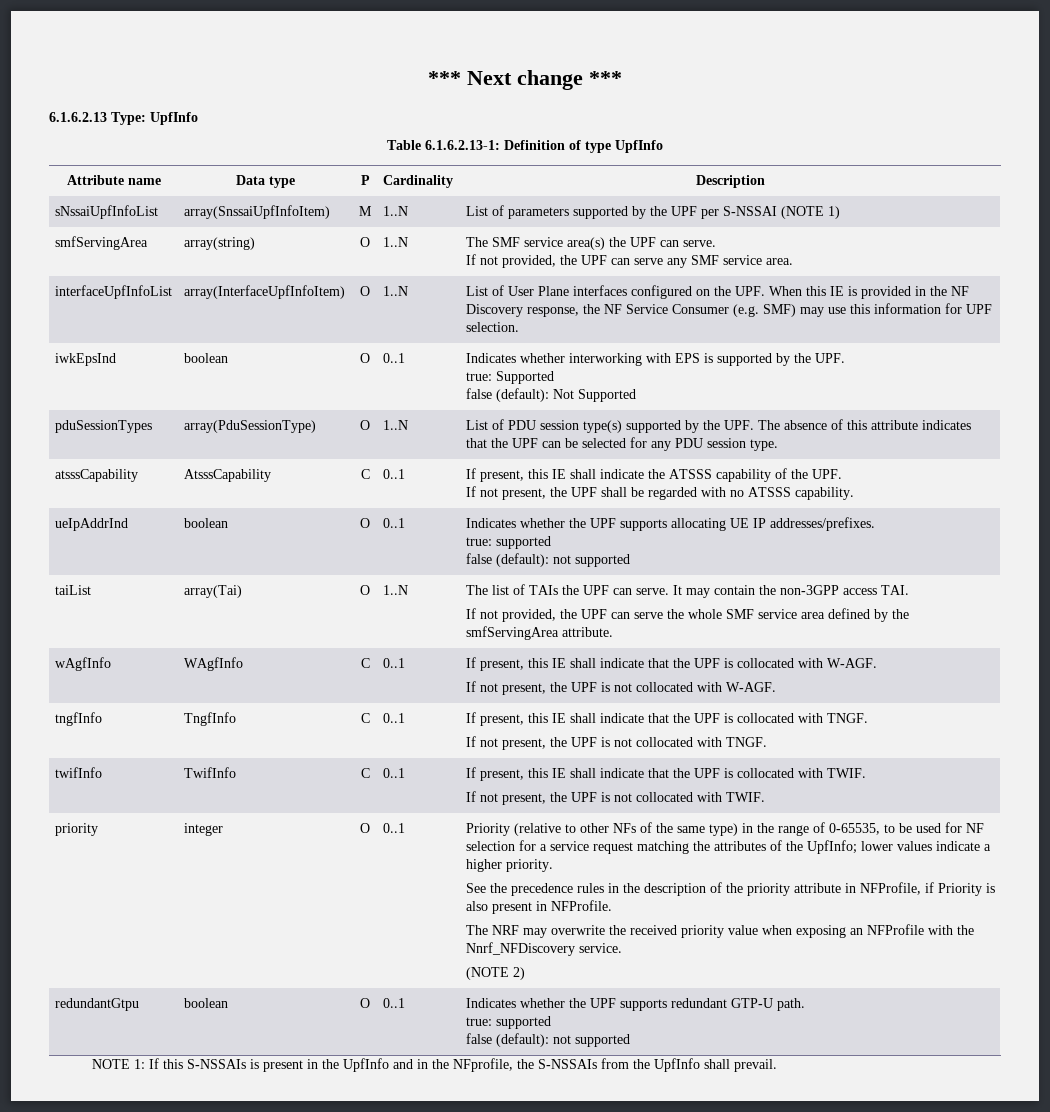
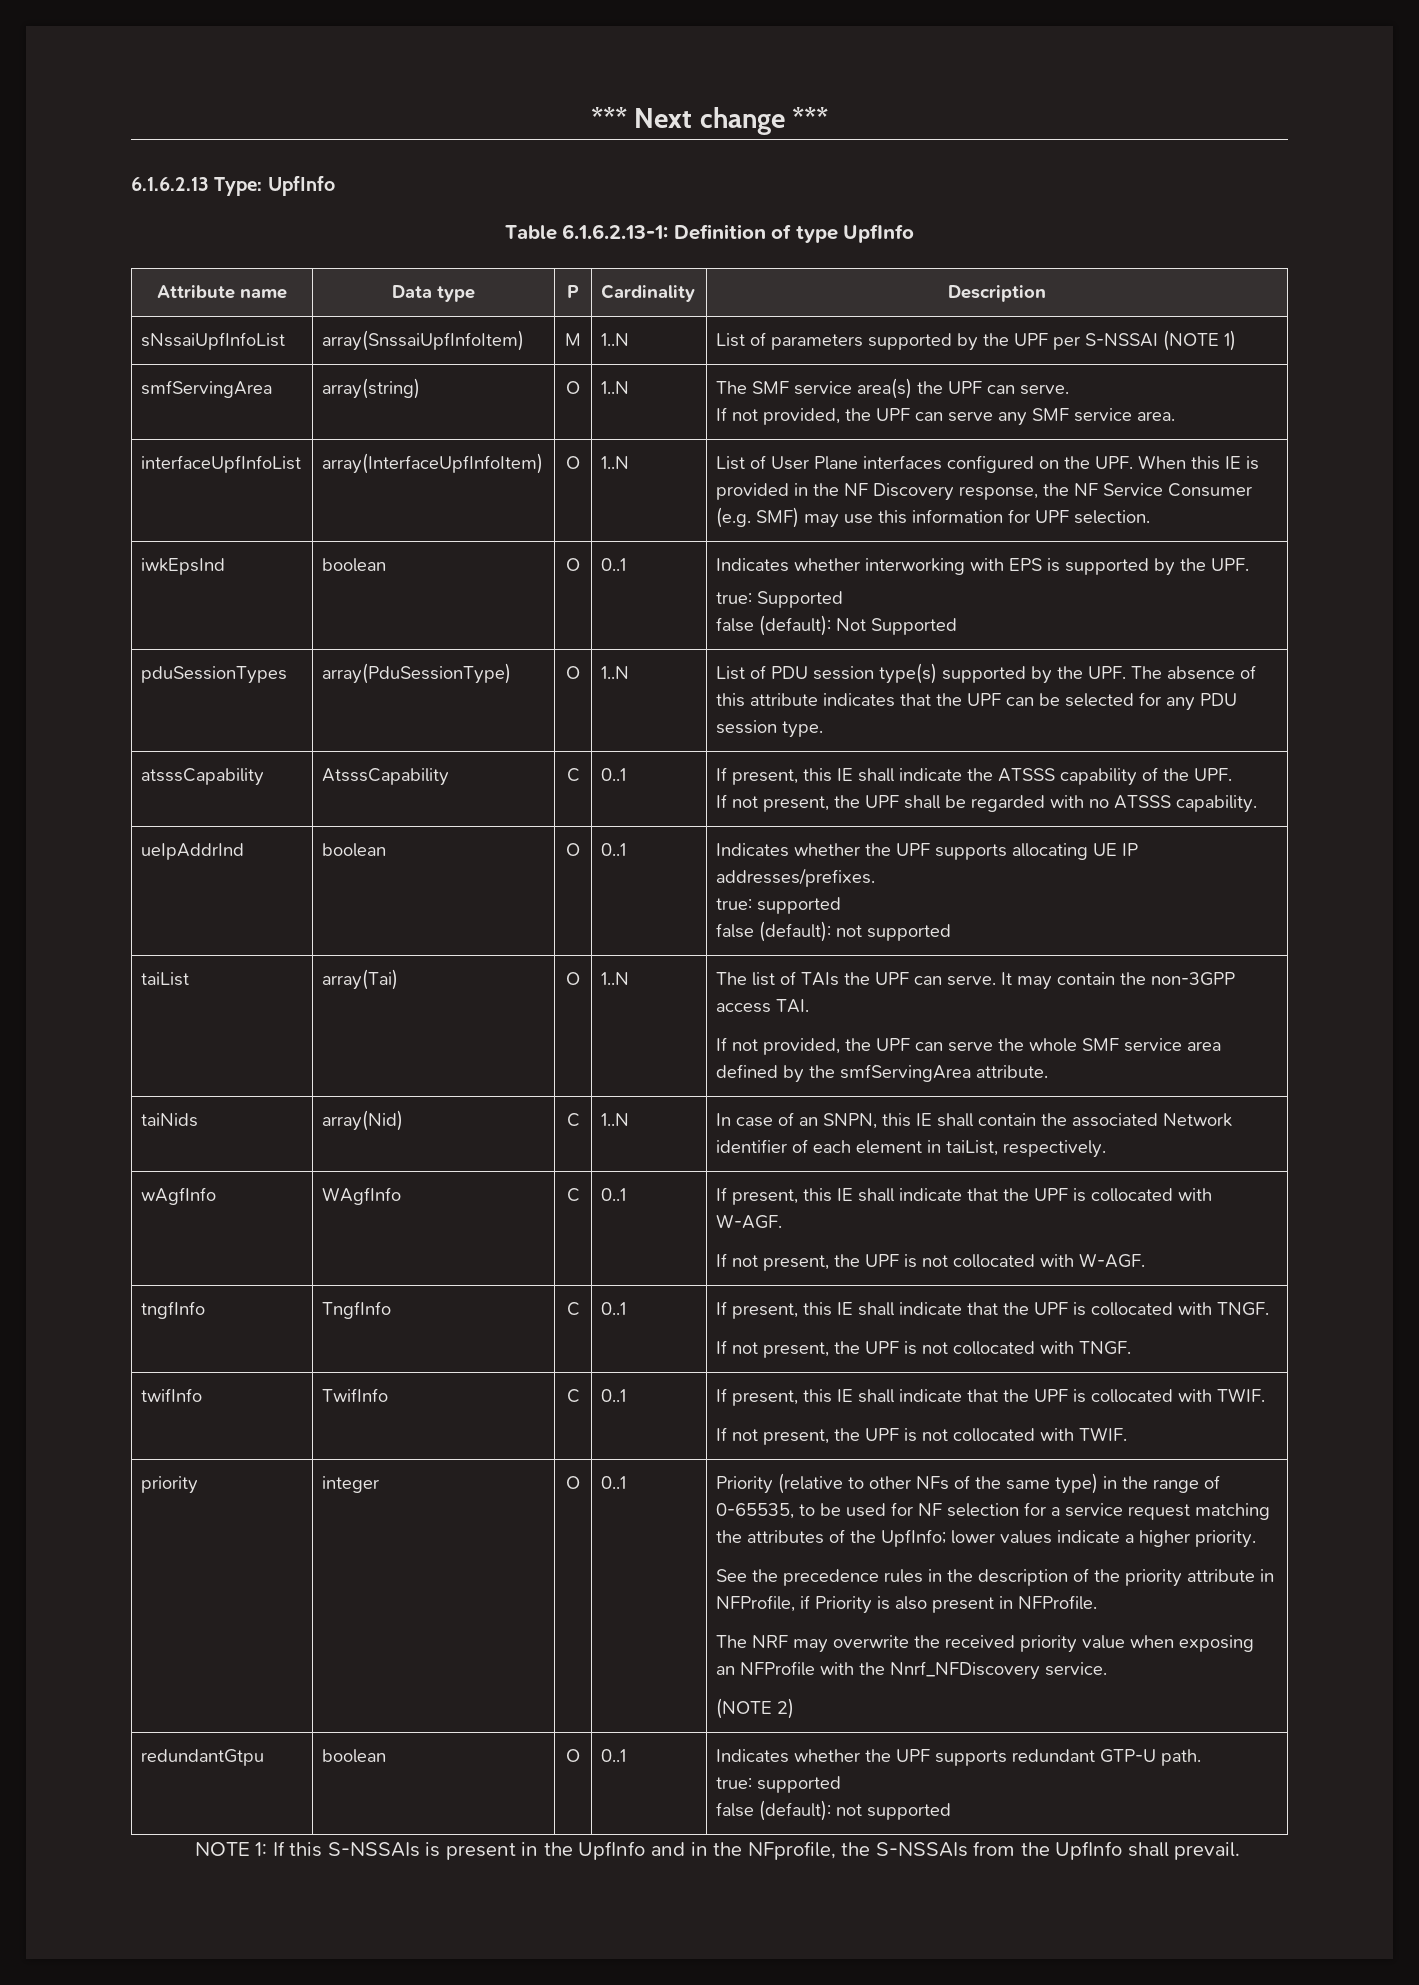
+ taiNids | array(Nid) | C | 1..N | In case of an SNPN, this IE shall contain the associated Network identifier of each element in taiList, respectively.

